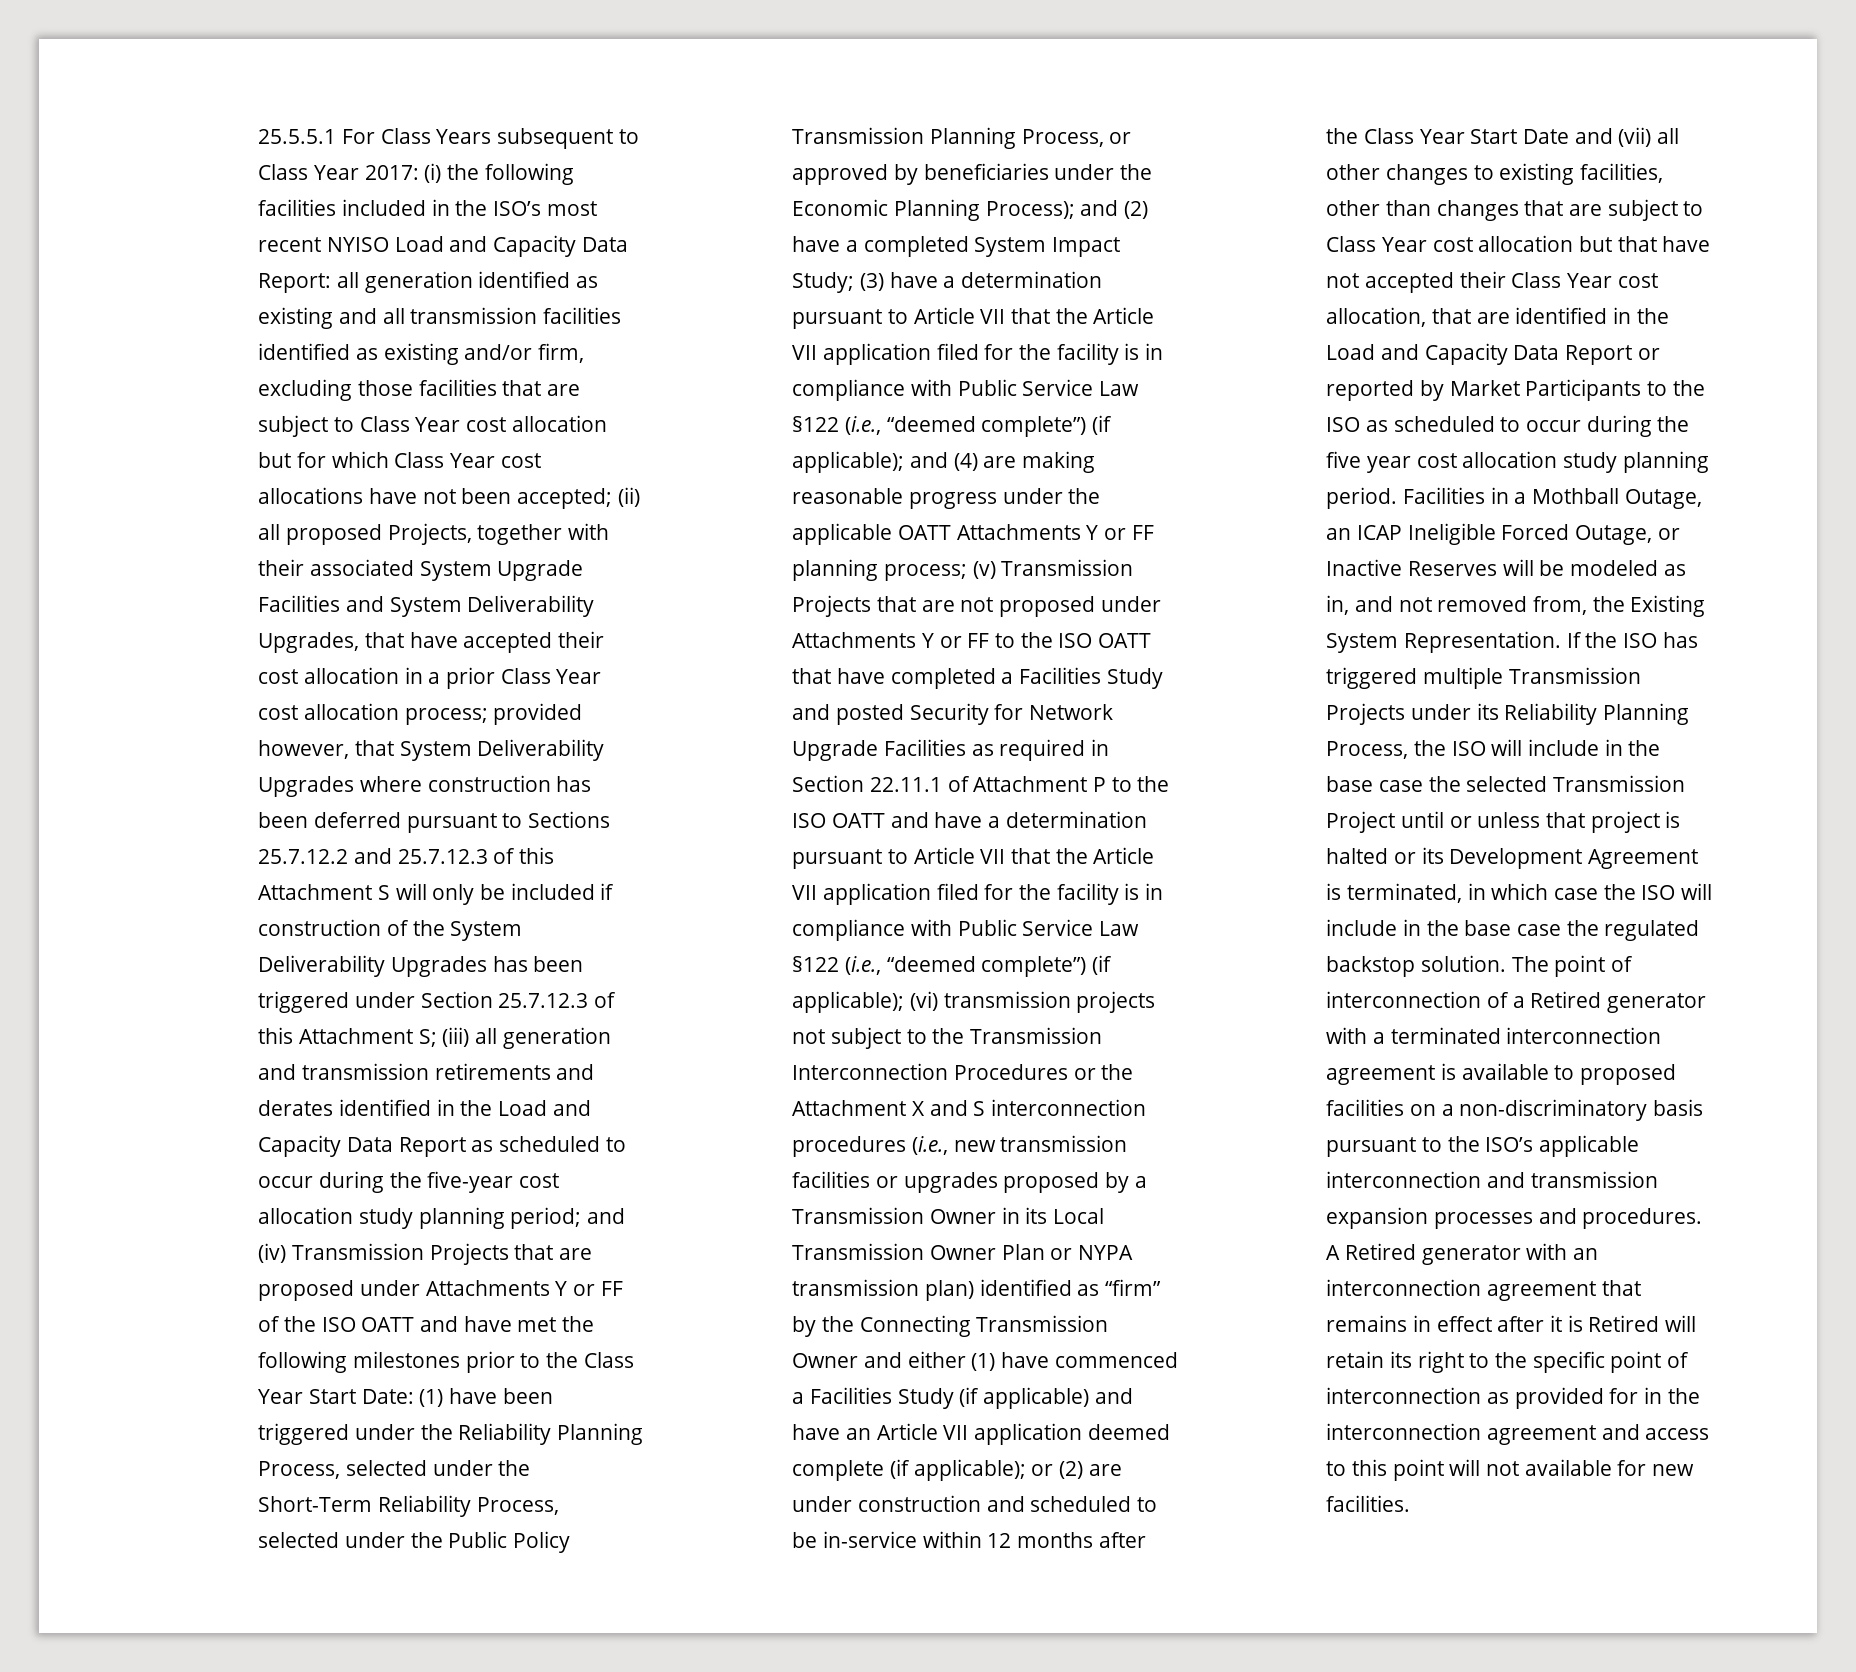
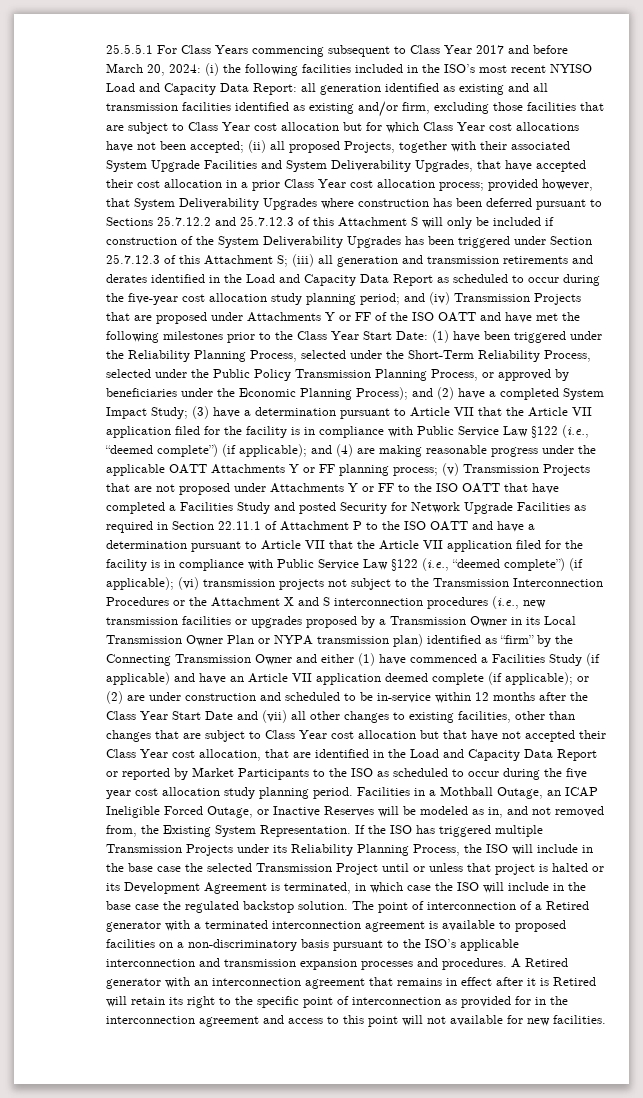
- 25.5.5.1 For Class Years subsequent to Class Year 2017:
+ 25.5.5.1 For Class Years commencing subsequent to Class Year 2017 and before March 20, 2024:

